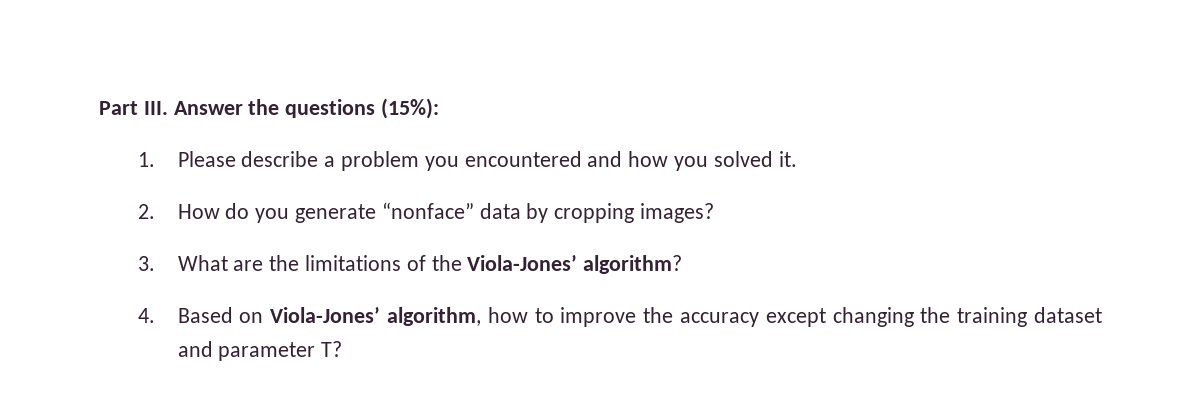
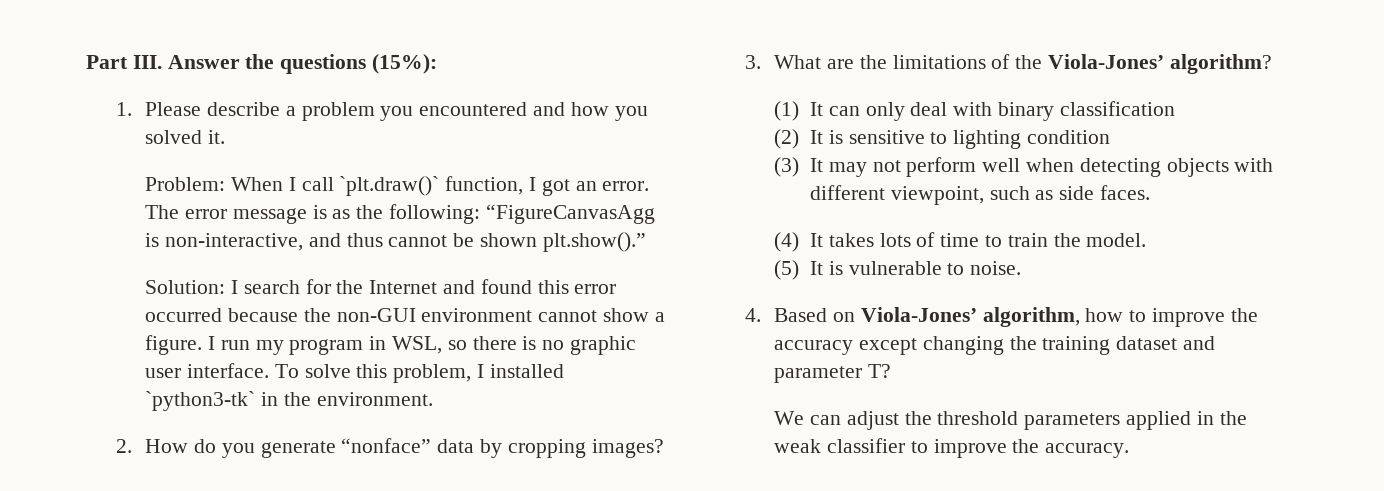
+ Problem: When I call `plt.draw()` function, I got an error. The error message is as the following: “FigureCanvasAgg is non-interactive, and thus cannot be shown plt.show().”
+ Solution: I search for the Internet and found this error occurred because the non-GUI environment cannot show a figure. I run my program in WSL, so there is no graphic user interface. To solve this problem, I installed `python3-tk` in the environment.
+ (1) It can only deal with binary classification
+ (2) It is sensitive to lighting condition
+ (3) It may not perform well when detecting objects with different viewpoint, such as side faces.
+ (4) It takes lots of time to train the model.
+ (5) It is vulnerable to noise.
+ We can adjust the threshold parameters applied in the weak classifier to improve the accuracy.

